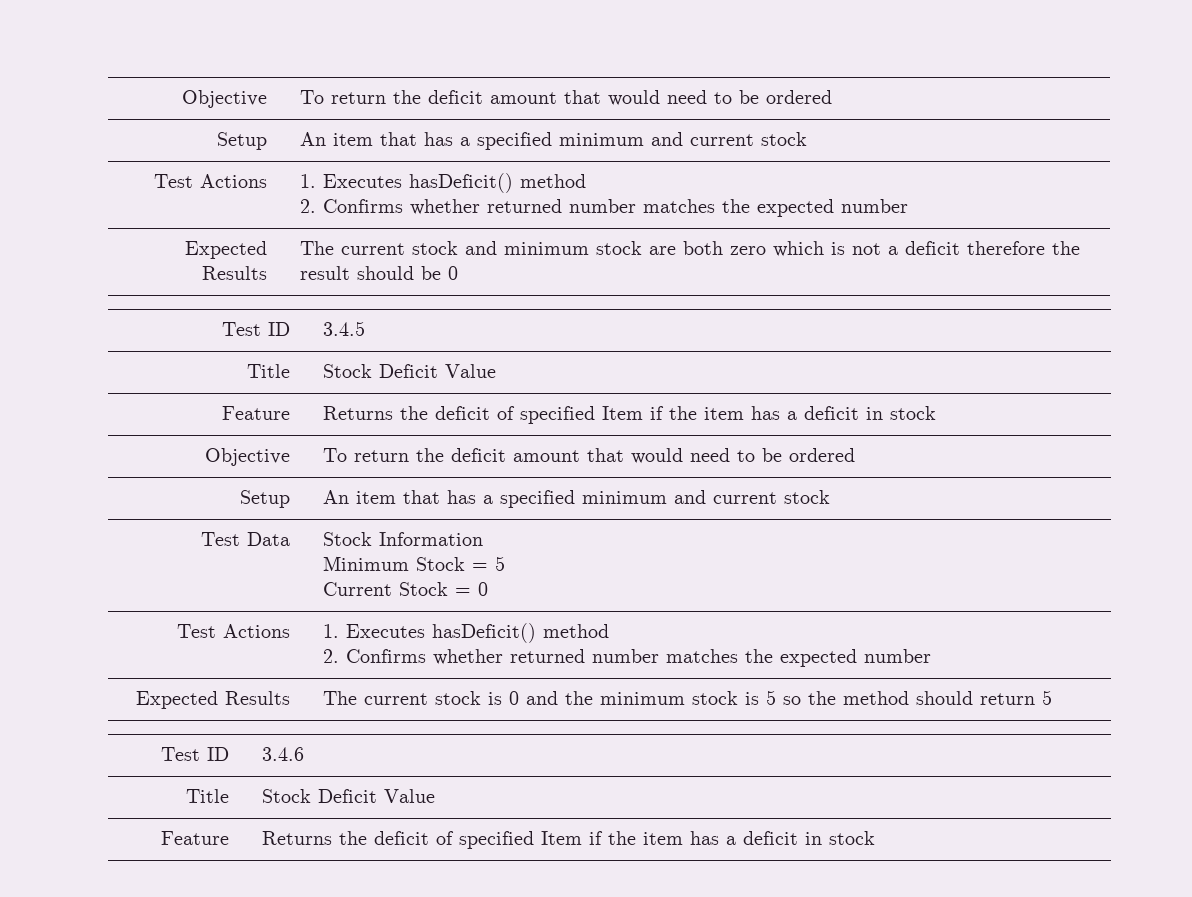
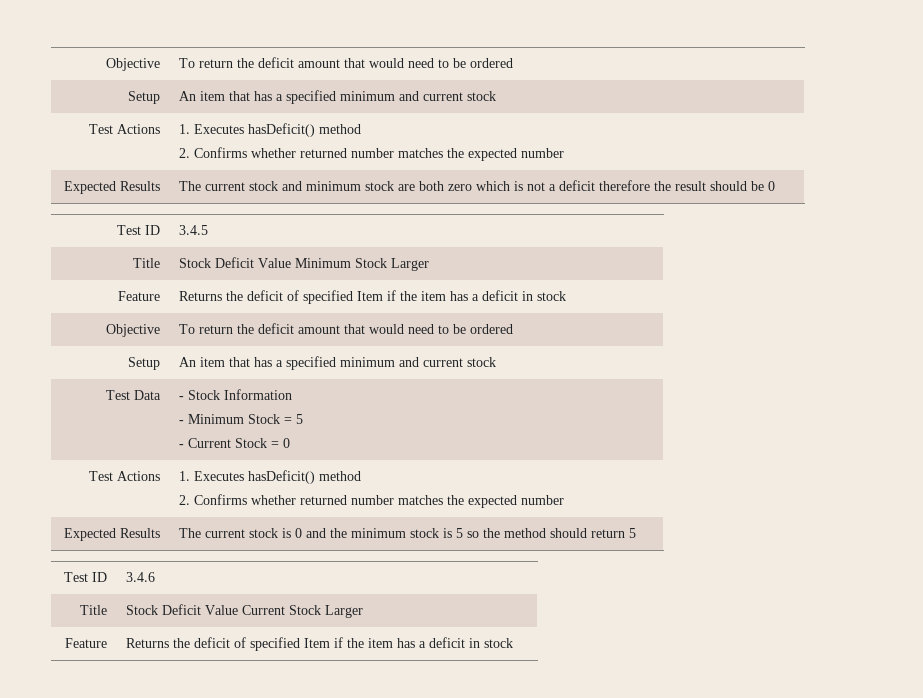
  Test ID | 3.4.5
- Title | Stock Deficit Value
+ Title | Stock Deficit Value Minimum Stock Larger
- Test Data | Stock Information
- Minimum Stock = 5
- Current Stock = 0
+ Test Data | - Stock Information
+ - Minimum Stock = 5
+ - Current Stock = 0
  Test ID | 3.4.6
- Title | Stock Deficit Value
+ Title | Stock Deficit Value Current Stock Larger

